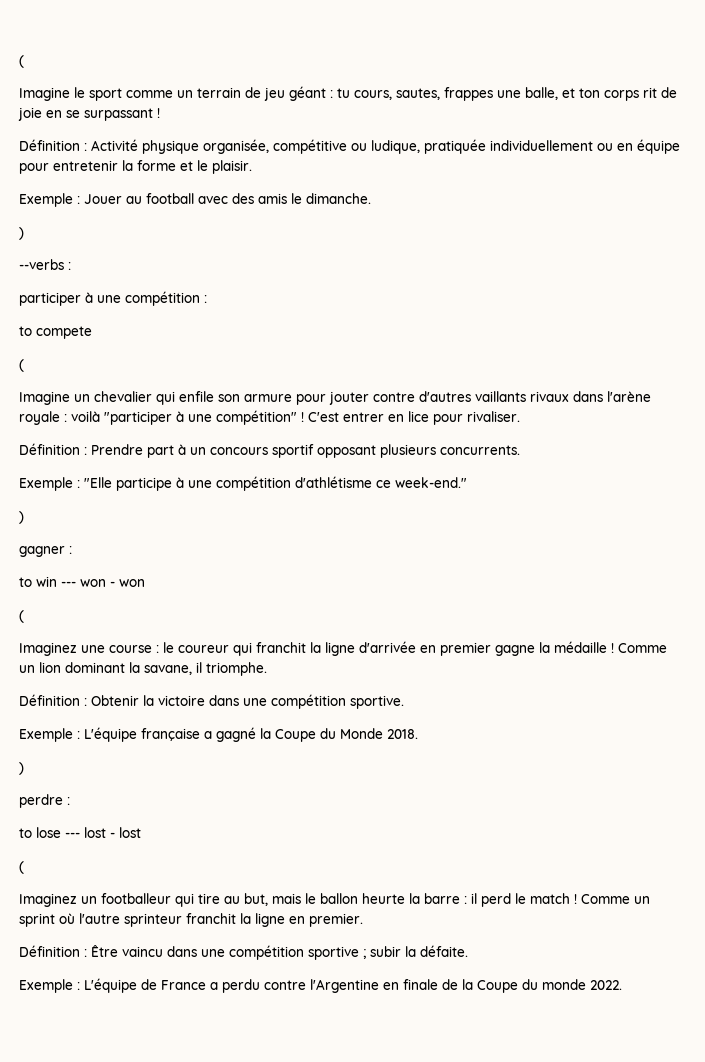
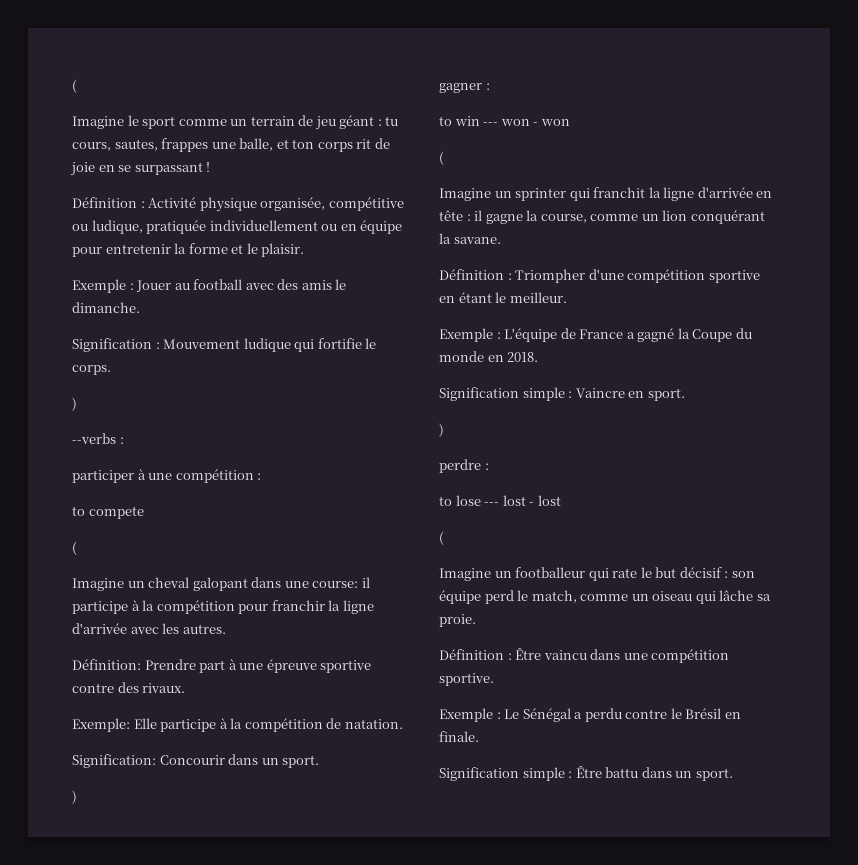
+ Signification : Mouvement ludique qui fortifie le corps.
- Imagine un chevalier qui enfile son armure pour jouter contre d'autres vaillants rivaux dans l'arène royale : voilà "participer à une compétition" ! C'est entrer en lice pour rivaliser.
- Définition : Prendre part à un concours sportif opposant plusieurs concurrents.
- Exemple : "Elle participe à une compétition d'athlétisme ce week-end."
+ Imagine un cheval galopant dans une course: il participe à la compétition pour franchir la ligne d'arrivée avec les autres.
+ Définition: Prendre part à une épreuve sportive contre des rivaux.
+ Exemple: Elle participe à la compétition de natation.
+ Signification: Concourir dans un sport.
- Imaginez une course : le coureur qui franchit la ligne d'arrivée en premier gagne la médaille ! Comme un lion dominant la savane, il triomphe.
- Définition : Obtenir la victoire dans une compétition sportive.
- Exemple : L'équipe française a gagné la Coupe du Monde 2018.
+ Imagine un sprinter qui franchit la ligne d'arrivée en tête : il gagne la course, comme un lion conquérant la savane.
+ Définition : Triompher d'une compétition sportive en étant le meilleur.
+ Exemple : L'équipe de France a gagné la Coupe du monde en 2018.
+ Signification simple : Vaincre en sport.
- Imaginez un footballeur qui tire au but, mais le ballon heurte la barre : il perd le match ! Comme un sprint où l'autre sprinteur franchit la ligne en premier.
+ Imagine un footballeur qui rate le but décisif : son équipe perd le match, comme un oiseau qui lâche sa proie.
- Définition : Être vaincu dans une compétition sportive ; subir la défaite.
- Exemple : L'équipe de France a perdu contre l'Argentine en finale de la Coupe du monde 2022.
+ Définition : Être vaincu dans une compétition sportive.
+ Exemple : Le Sénégal a perdu contre le Brésil en finale.
+ Signification simple : Être battu dans un sport.

